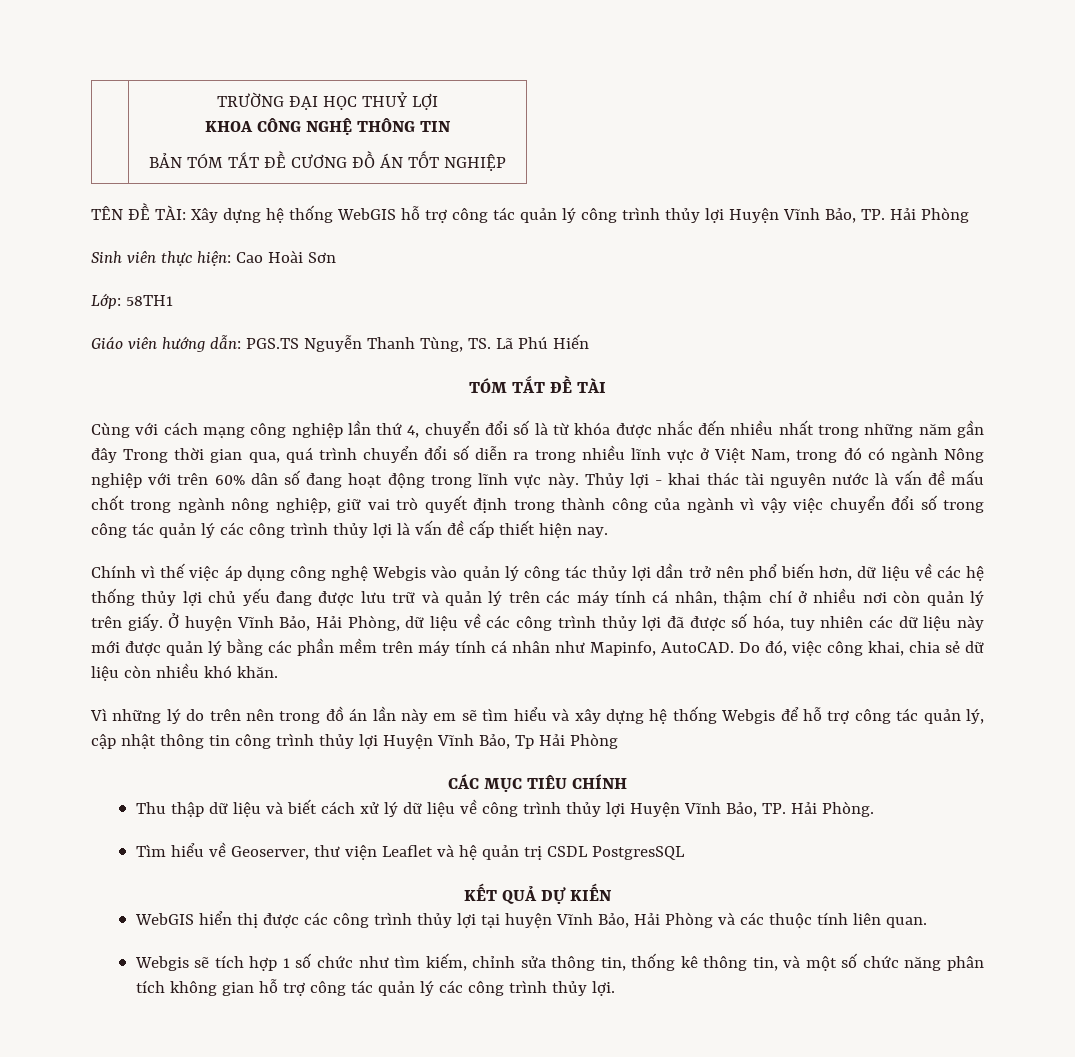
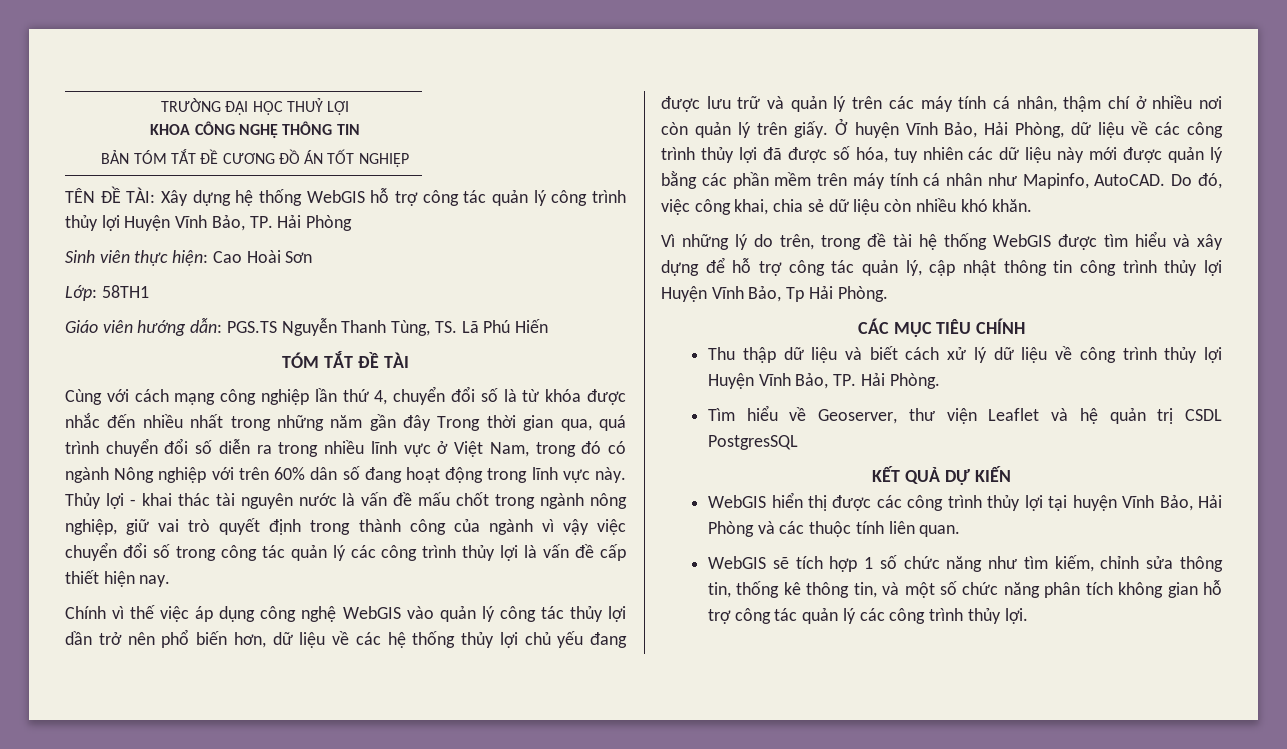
- Chính vì thế việc áp dụng công nghệ Webgis vào quản lý công tác thủy lợi dần trở nên phổ biến hơn, dữ liệu về các hệ thống thủy lợi chủ yếu đang được lưu trữ và quản lý trên các máy tính cá nhân, thậm chí ở nhiều nơi còn quản lý trên giấy.
+ Chính vì thế việc áp dụng công nghệ WebGIS vào quản lý công tác thủy lợi dần trở nên phổ biến hơn, dữ liệu về các hệ thống thủy lợi chủ yếu đang được lưu trữ và quản lý trên các máy tính cá nhân, thậm chí ở nhiều nơi còn quản lý trên giấy.
- Vì những lý do trên nên trong đồ án lần này em sẽ tìm hiểu và xây dựng hệ thống Webgis để hỗ trợ công tác quản lý, cập nhật thông tin công trình thủy lợi Huyện Vĩnh Bảo, Tp Hải Phòng
+ Vì những lý do trên, trong đề tài hệ thống WebGIS được tìm hiểu và xây dựng để hỗ trợ công tác quản lý, cập nhật thông tin công trình thủy lợi Huyện Vĩnh Bảo, Tp Hải Phòng.
- Webgis sẽ tích hợp 1 số chức như tìm kiếm, chỉnh sửa thông tin, thống kê thông tin, và một số chức năng phân tích không gian hỗ trợ công tác quản lý các công trình thủy lợi.
+ WebGIS sẽ tích hợp 1 số chức năng như tìm kiếm, chỉnh sửa thông tin, thống kê thông tin, và một số chức năng phân tích không gian hỗ trợ công tác quản lý các công trình thủy lợi.

